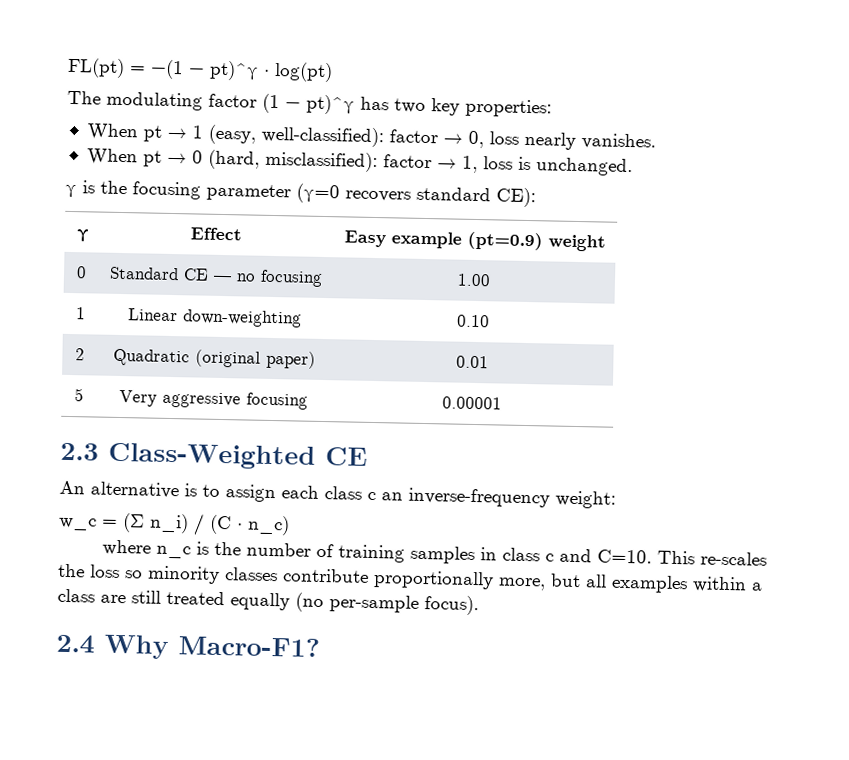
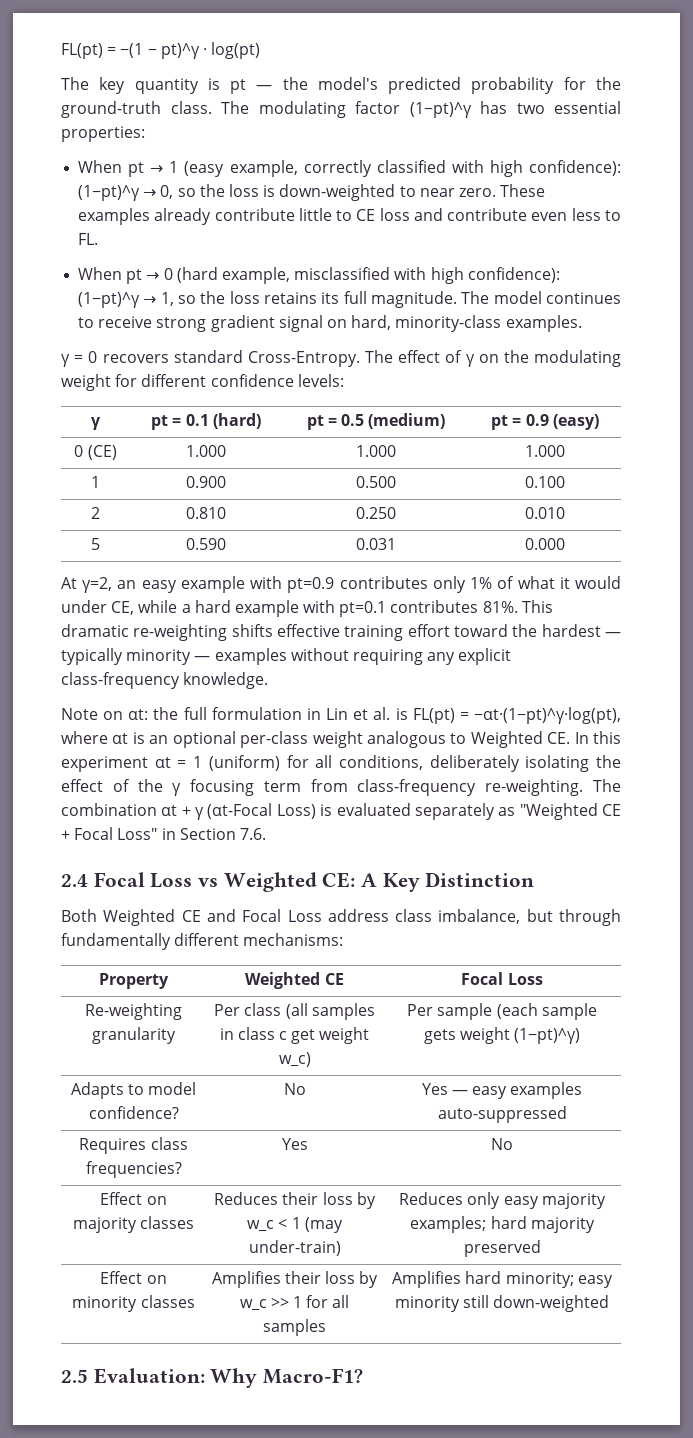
- The modulating factor (1 − pt)^γ has two key properties:
+ The key quantity is pt — the model's predicted probability for the ground-truth class. The modulating factor (1−pt)^γ has two essential properties:
- When pt → 1 (easy, well-classified): factor → 0, loss nearly vanishes.
- When pt → 0 (hard, misclassified): factor → 1, loss is unchanged.
- γ is the focusing parameter (γ=0 recovers standard CE):
- γ | Effect | Easy example (pt=0.9) weight
- 0 | Standard CE — no focusing | 1.00
- 1 | Linear down-weighting | 0.10
- 2 | Quadratic (original paper) | 0.01
- 5 | Very aggressive focusing | 0.00001
- 2.3 Class-Weighted CE
- An alternative is to assign each class c an inverse-frequency weight:
- w_c = (Σ n_i) / (C · n_c)
- where n_c is the number of training samples in class c and C=10. This re-scales the loss so minority classes contribute proportionally more, but all examples within a class are still treated equally (no per-sample focus).
- 2.4 Why Macro-F1?
+ When pt → 1 (easy example, correctly classified with high confidence): (1−pt)^γ → 0, so the loss is down-weighted to near zero. These examples already contribute little to CE loss and contribute even less to FL.
+ When pt → 0 (hard example, misclassified with high confidence): (1−pt)^γ → 1, so the loss retains its full magnitude. The model continues to receive strong gradient signal on hard, minority-class examples.
+ γ = 0 recovers standard Cross-Entropy. The effect of γ on the modulating weight for different confidence levels:
+ γ | pt = 0.1 (hard) | pt = 0.5 (medium) | pt = 0.9 (easy)
+ 0 (CE) | 1.000 | 1.000 | 1.000
+ 1 | 0.900 | 0.500 | 0.100
+ 2 | 0.810 | 0.250 | 0.010
+ 5 | 0.590 | 0.031 | 0.000
+ At γ=2, an easy example with pt=0.9 contributes only 1% of what it would under CE, while a hard example with pt=0.1 contributes 81%. This dramatic re-weighting shifts effective training effort toward the hardest — typically minority — examples without requiring any explicit class-frequency knowledge.
+ Note on αt: the full formulation in Lin et al. is FL(pt) = −αt·(1−pt)^γ·log(pt), where αt is an optional per-class weight analogous to Weighted CE. In this experiment αt = 1 (uniform) for all conditions, deliberately isolating the effect of the γ focusing term from class-frequency re-weighting. The combination αt + γ (αt-Focal Loss) is evaluated separately as "Weighted CE + Focal Loss" in Section 7.6.
+ 2.4 Focal Loss vs Weighted CE: A Key Distinction
+ Both Weighted CE and Focal Loss address class imbalance, but through fundamentally different mechanisms:
+ Property | Weighted CE | Focal Loss
+ Re-weighting granularity | Per class (all samples in class c get weight w_c) | Per sample (each sample gets weight (1−pt)^γ)
+ Adapts to model confidence? | No | Yes — easy examples auto-suppressed
+ Requires class frequencies? | Yes | No
+ Effect on majority classes | Reduces their loss by w_c < 1 (may under-train) | Reduces only easy majority examples; hard majority preserved
+ Effect on minority classes | Amplifies their loss by w_c >> 1 for all samples | Amplifies hard minority; easy minority still down-weighted
+ 2.5 Evaluation: Why Macro-F1?

